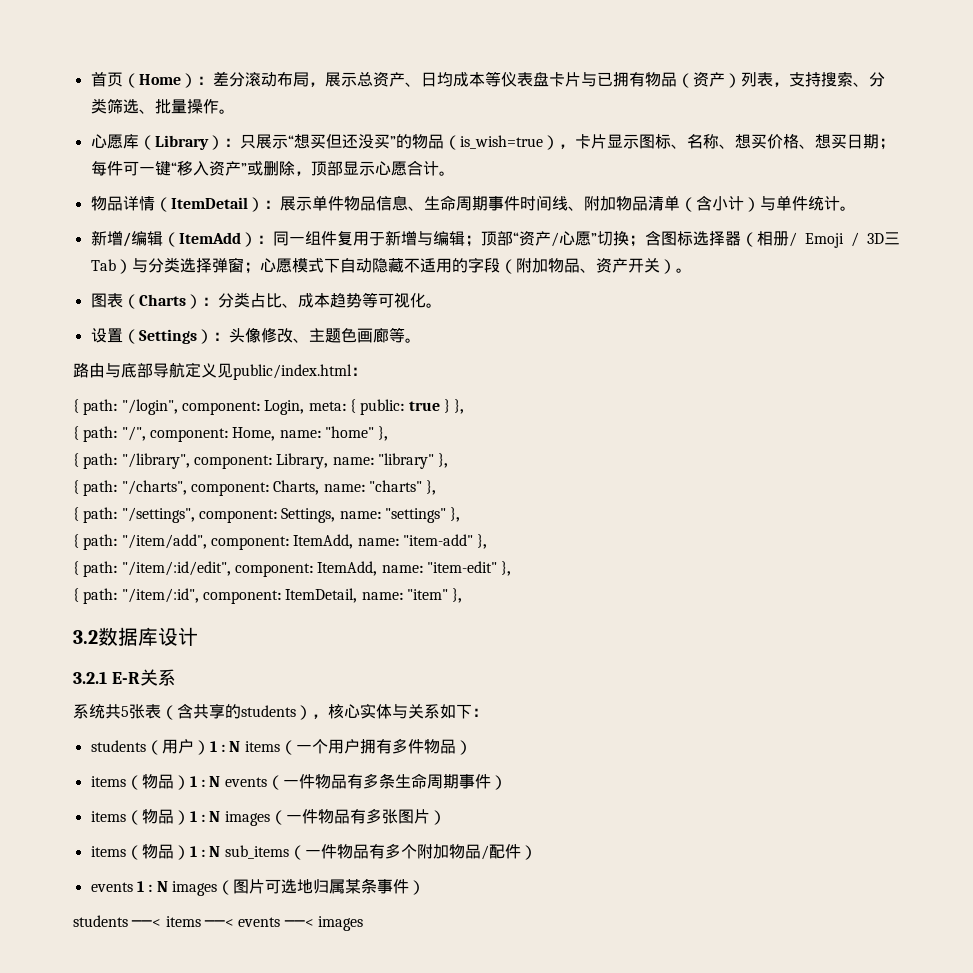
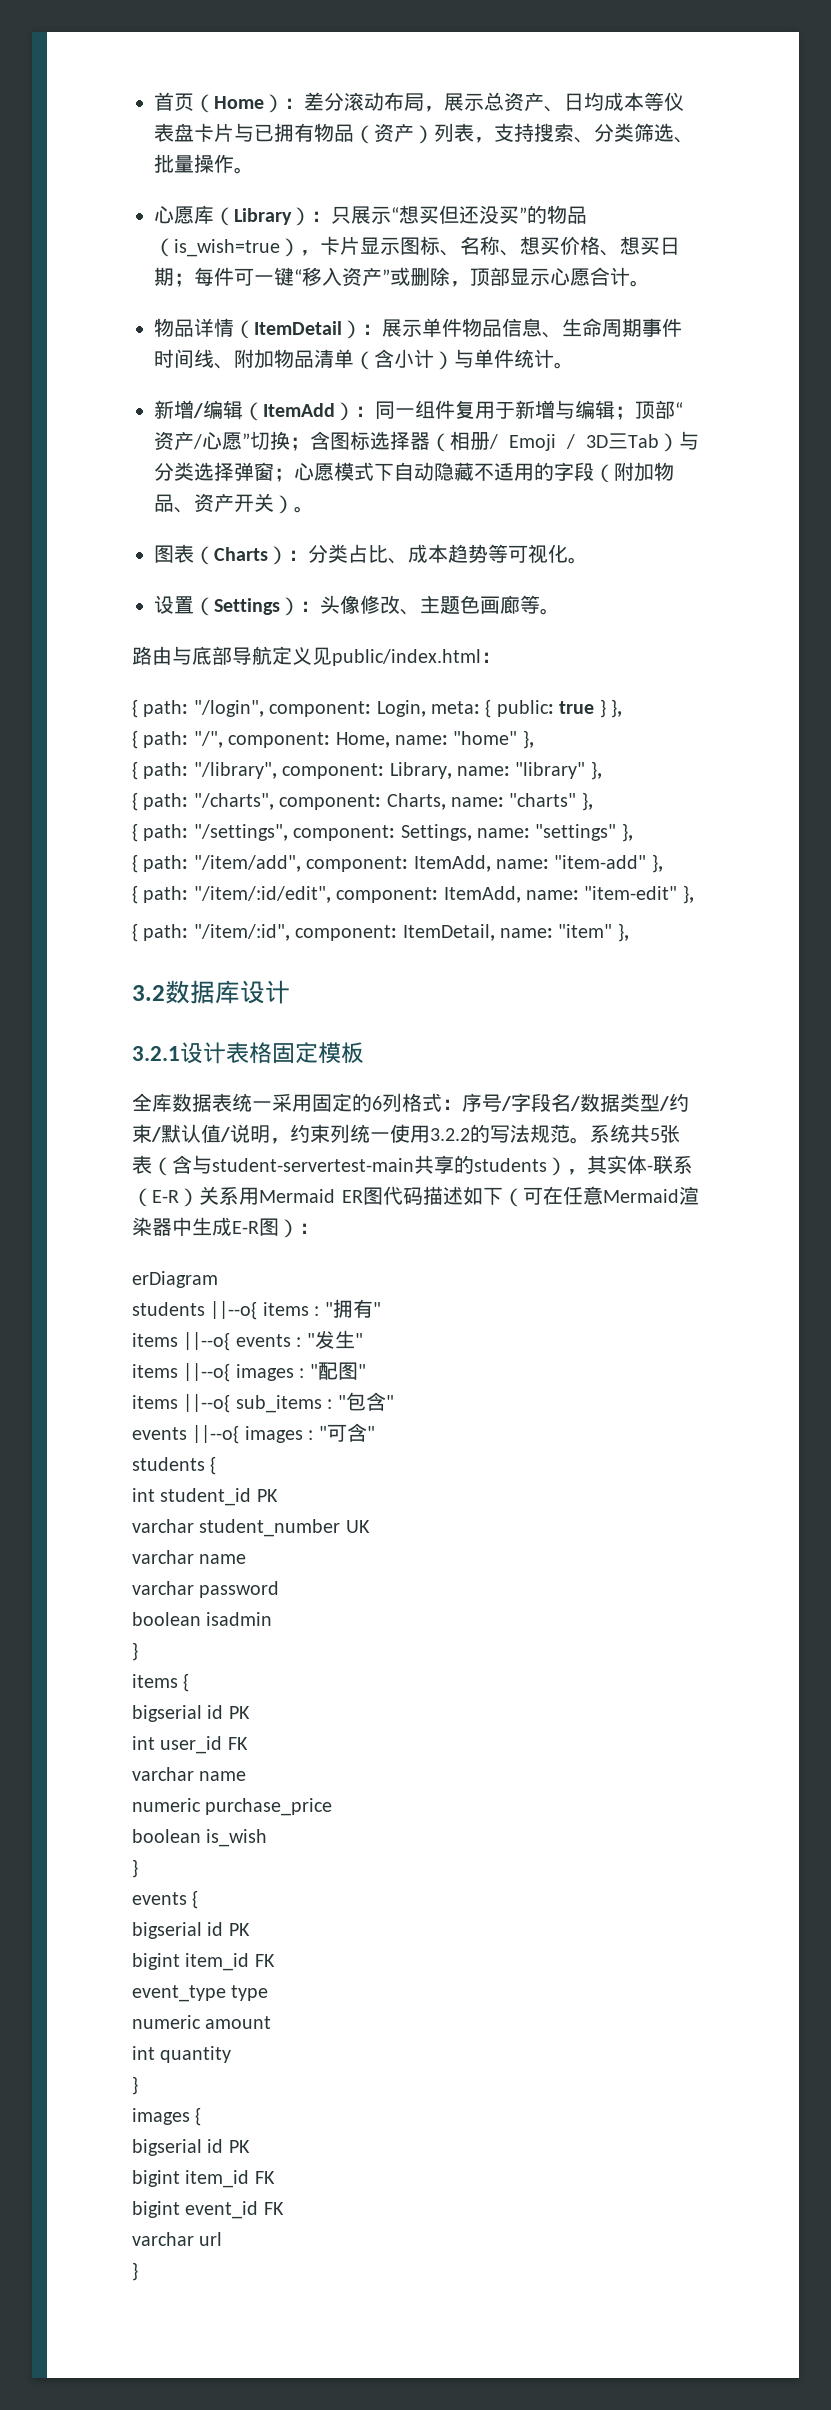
- 3.2.1 E-R关系
- 系统共5张表（含共享的students），核心实体与关系如下：
- students（用户）1 : N items（一个用户拥有多件物品）
- items（物品）1 : N events（一件物品有多条生命周期事件）
- items（物品）1 : N images（一件物品有多张图片）
- items（物品）1 : N sub_items（一件物品有多个附加物品/配件）
- events 1 : N images（图片可选地归属某条事件）
- students ──< items ──< events ──< images
+ 3.2.1设计表格固定模板
+ 全库数据表统一采用固定的6列格式：序号/字段名/数据类型/约束/默认值/说明，约束列统一使用3.2.2的写法规范。系统共5张表（含与student-servertest-main共享的students），其实体-联系（E-R）关系用Mermaid ER图代码描述如下（可在任意Mermaid渲染器中生成E-R图）：
+ erDiagram
+ students ||--o{ items : "拥有"
+ items ||--o{ events : "发生"
+ items ||--o{ images : "配图"
+ items ||--o{ sub_items : "包含"
+ events ||--o{ images : "可含"
+ students {
+ int student_id PK
+ varchar student_number UK
+ varchar name
+ varchar password
+ boolean isadmin
+ }
+ items {
+ bigserial id PK
+ int user_id FK
+ varchar name
+ numeric purchase_price
+ boolean is_wish
+ }
+ events {
+ bigserial id PK
+ bigint item_id FK
+ event_type type
+ numeric amount
+ int quantity
+ }
+ images {
+ bigserial id PK
+ bigint item_id FK
+ bigint event_id FK
+ varchar url
+ }

